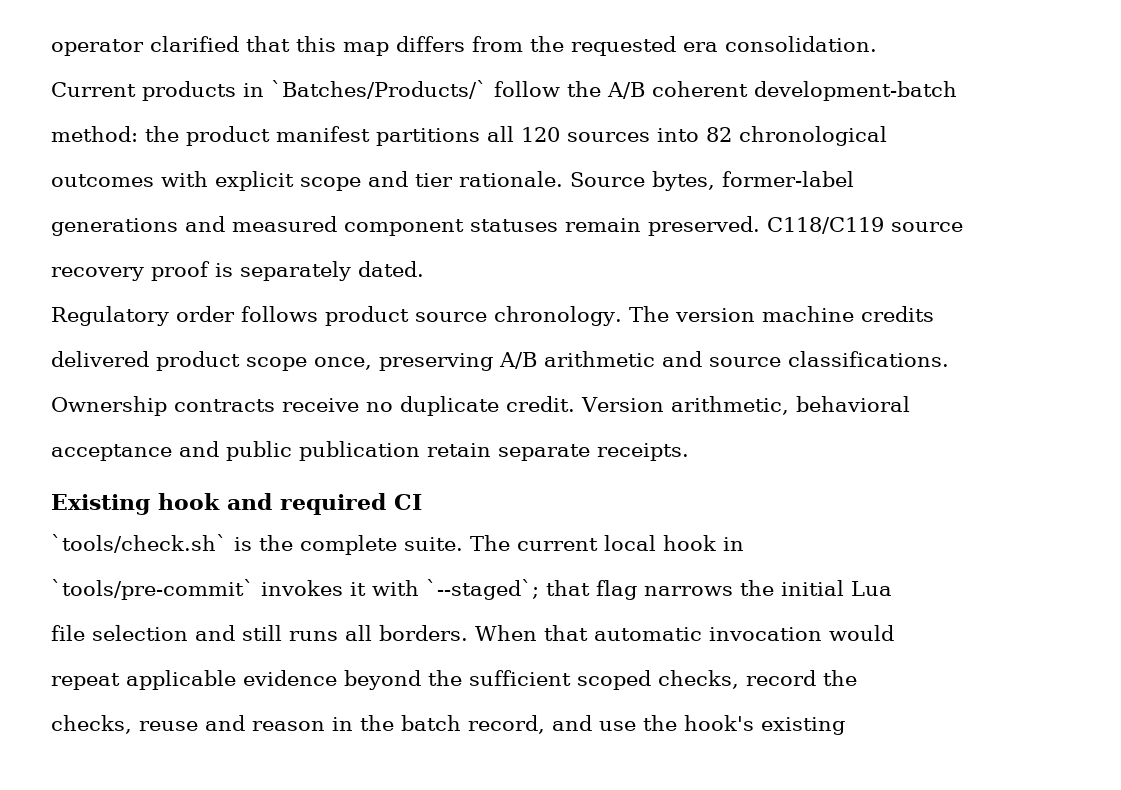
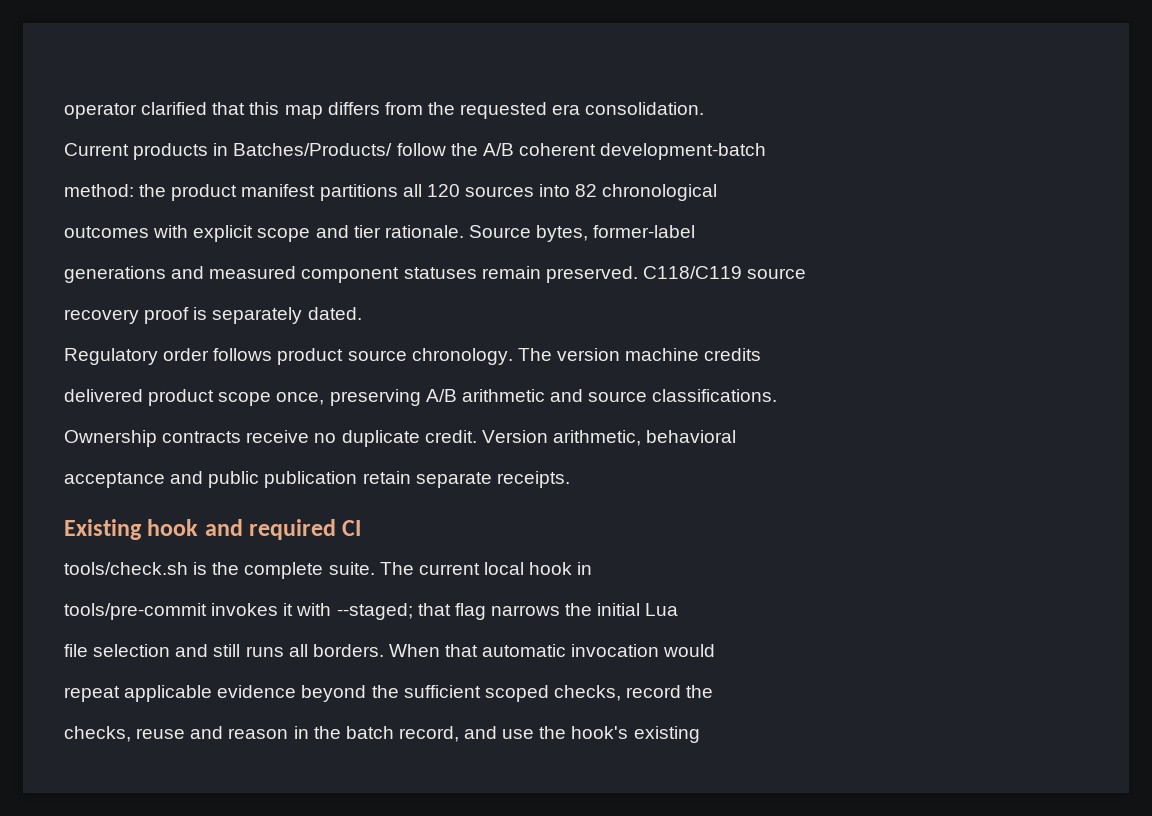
- Current products in `Batches/Products/` follow the A/B coherent development-batch
+ Current products in Batches/Products/ follow the A/B coherent development-batch
- `tools/check.sh` is the complete suite.
+ tools/check.sh is the complete suite.
- `tools/pre-commit` invokes it with `--staged`; that flag narrows the initial Lua
+ tools/pre-commit invokes it with --staged; that flag narrows the initial Lua

